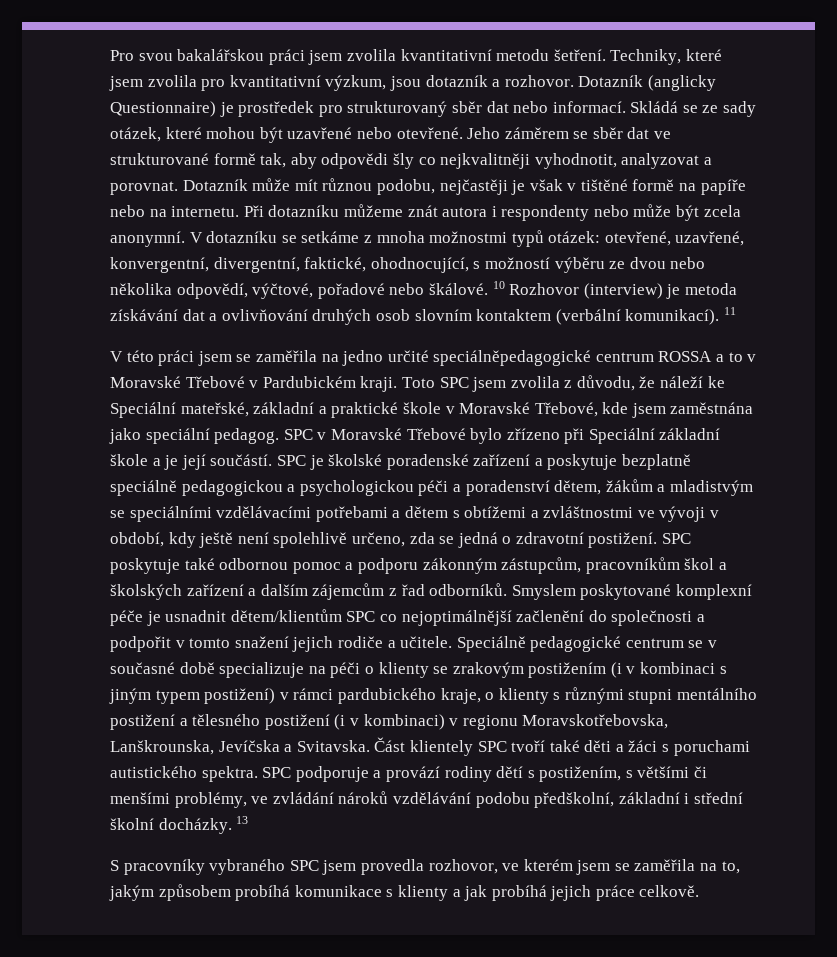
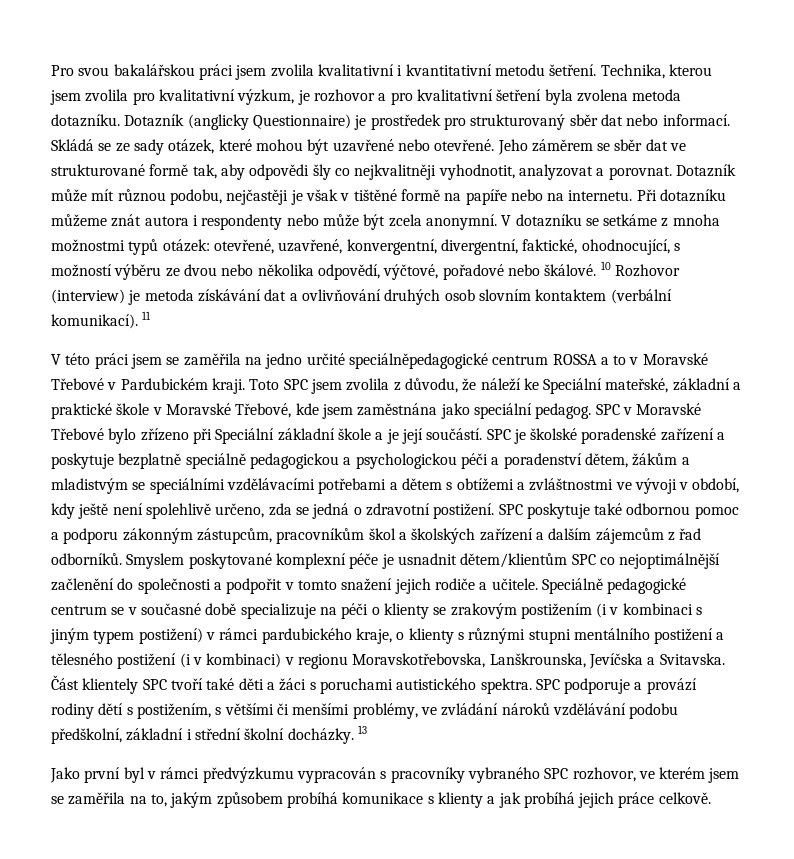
- Pro svou bakalářskou práci jsem zvolila kvantitativní metodu šetření.
+ Pro svou bakalářskou práci jsem zvolila kvalitativní i kvantitativní metodu šetření.
- Techniky, které jsem zvolila pro kvantitativní výzkum, jsou dotazník a rozhovor.
+ Technika, kterou jsem zvolila pro kvalitativní výzkum, je rozhovor a pro kvalitativní šetření byla zvolena metoda dotazníku.
- S pracovníky vybraného SPC jsem provedla rozhovor, ve kterém jsem se zaměřila na to, jakým způsobem probíhá komunikace s klienty a jak probíhá jejich práce celkově.
+ Jako první byl v rámci předvýzkumu vypracován s pracovníky vybraného SPC rozhovor, ve kterém jsem se zaměřila na to, jakým způsobem probíhá komunikace s klienty a jak probíhá jejich práce celkově.

